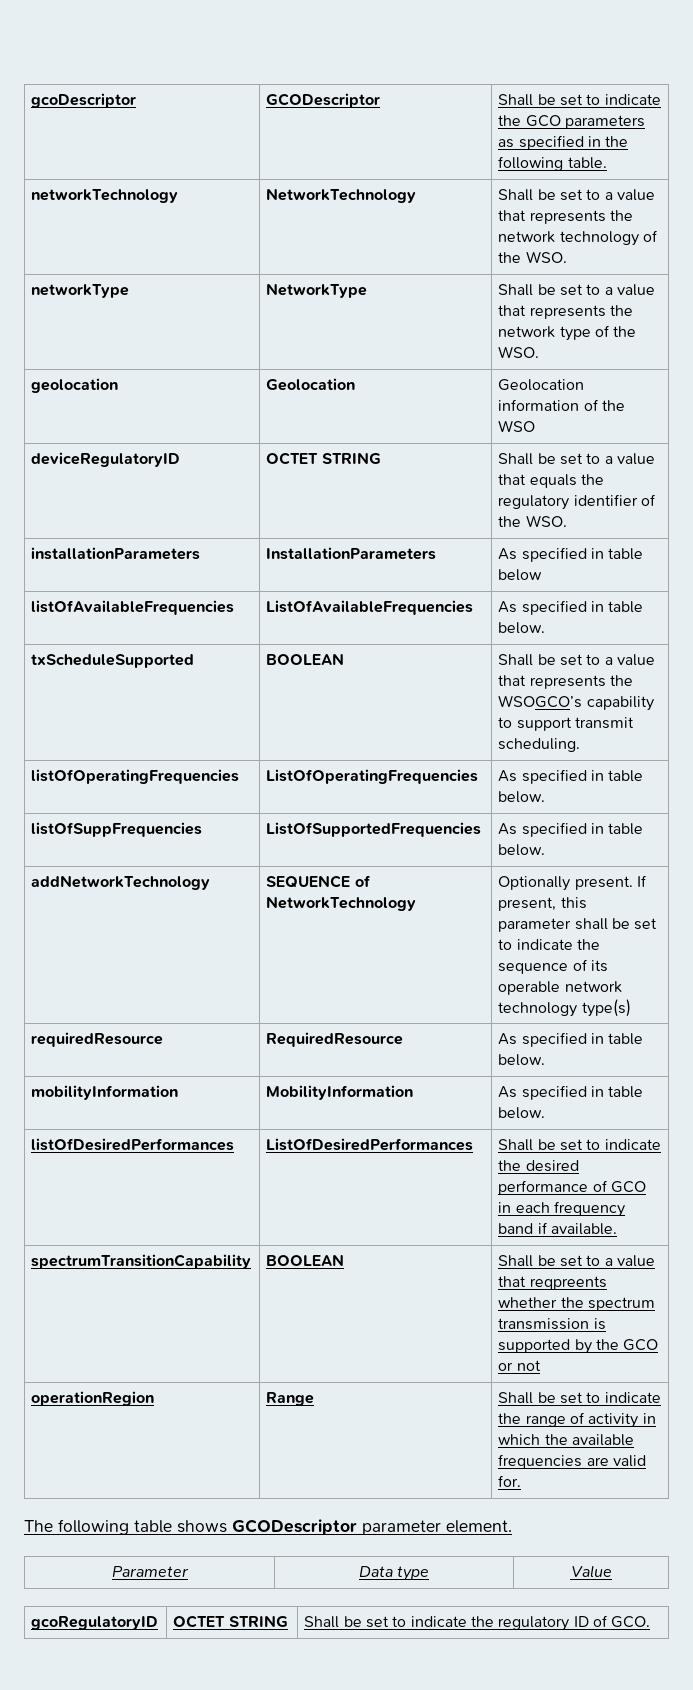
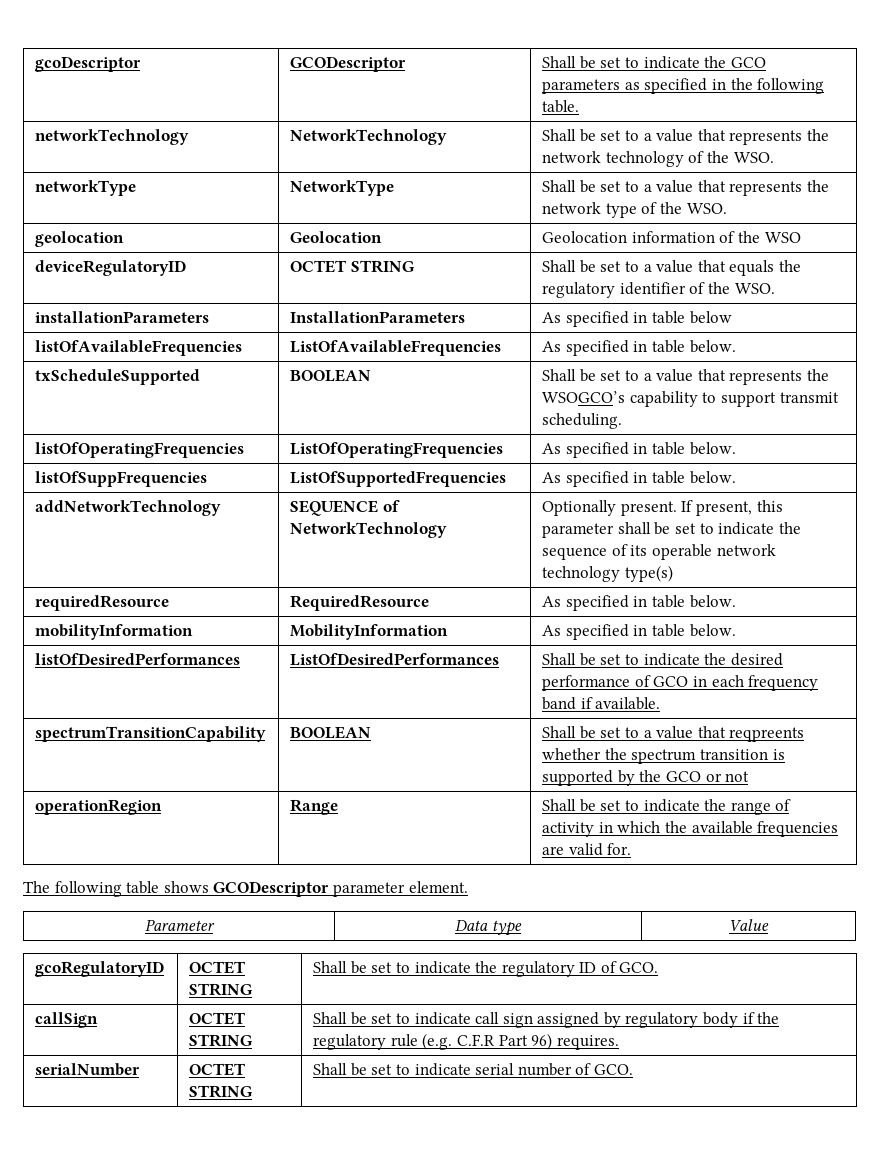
- spectrumTransitionCapability | BOOLEAN | Shall be set to a value that reqpreents whether the spectrum transmission is supported by the GCO or not
+ spectrumTransitionCapability | BOOLEAN | Shall be set to a value that reqpreents whether the spectrum transition is supported by the GCO or not
+ callSign | OCTET STRING | Shall be set to indicate call sign assigned by regulatory body if the regulatory rule (e.g. C.F.R Part 96) requires.
+ serialNumber | OCTET STRING | Shall be set to indicate serial number of GCO.

